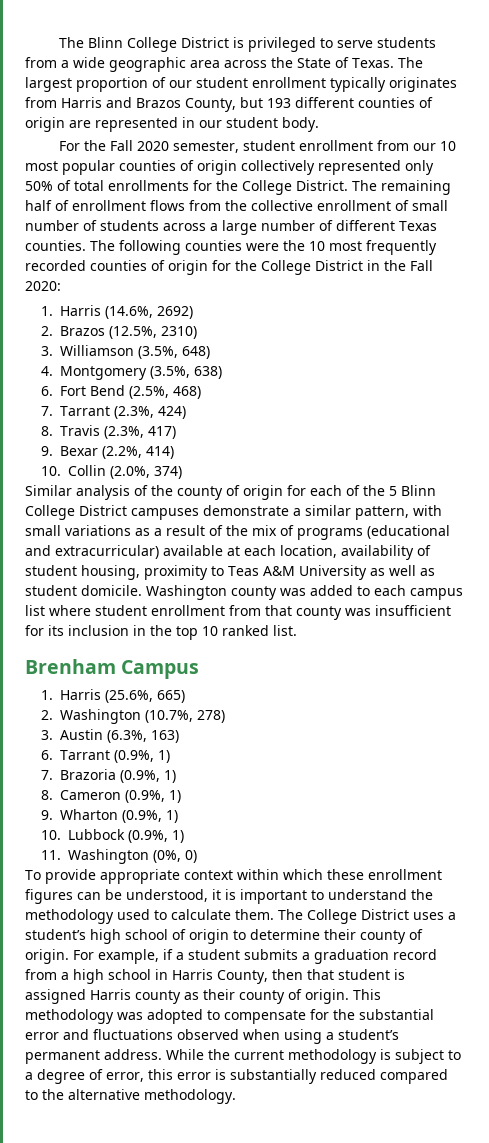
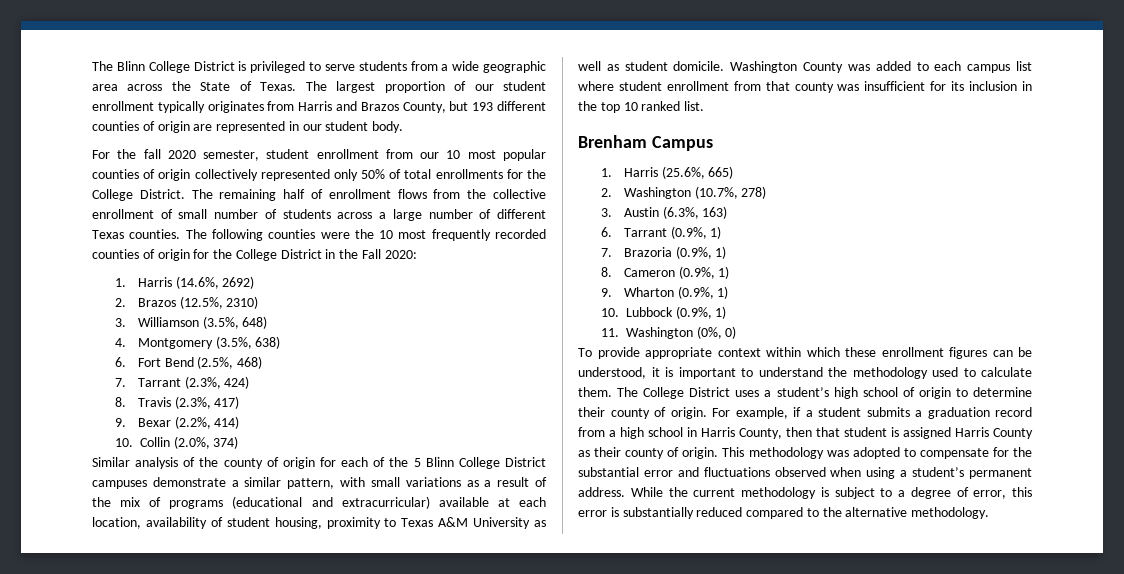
- For the Fall 2020 semester, student enrollment from our 10 most popular counties of origin collectively represented only 50% of total enrollments for the College District.
+ For the fall 2020 semester, student enrollment from our 10 most popular counties of origin collectively represented only 50% of total enrollments for the College District.
- Similar analysis of the county of origin for each of the 5 Blinn College District campuses demonstrate a similar pattern, with small variations as a result of the mix of programs (educational and extracurricular) available at each location, availability of student housing, proximity to Teas A&M University as well as student domicile.
+ Similar analysis of the county of origin for each of the 5 Blinn College District campuses demonstrate a similar pattern, with small variations as a result of the mix of programs (educational and extracurricular) available at each location, availability of student housing, proximity to Texas A&M University as well as student domicile.
- Washington county was added to each campus list where student enrollment from that county was insufficient for its inclusion in the top 10 ranked list.
+ Washington County was added to each campus list where student enrollment from that county was insufficient for its inclusion in the top 10 ranked list.
- For example, if a student submits a graduation record from a high school in Harris County, then that student is assigned Harris county as their county of origin.
+ For example, if a student submits a graduation record from a high school in Harris County, then that student is assigned Harris County as their county of origin.

